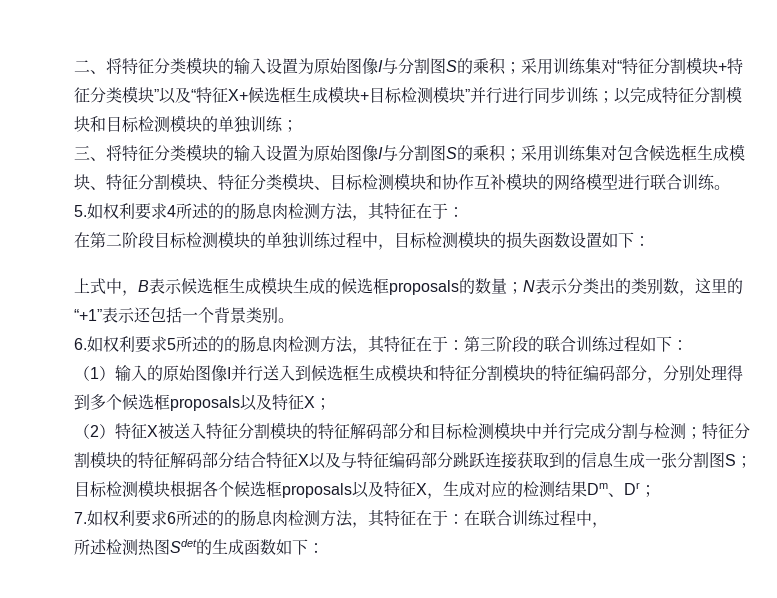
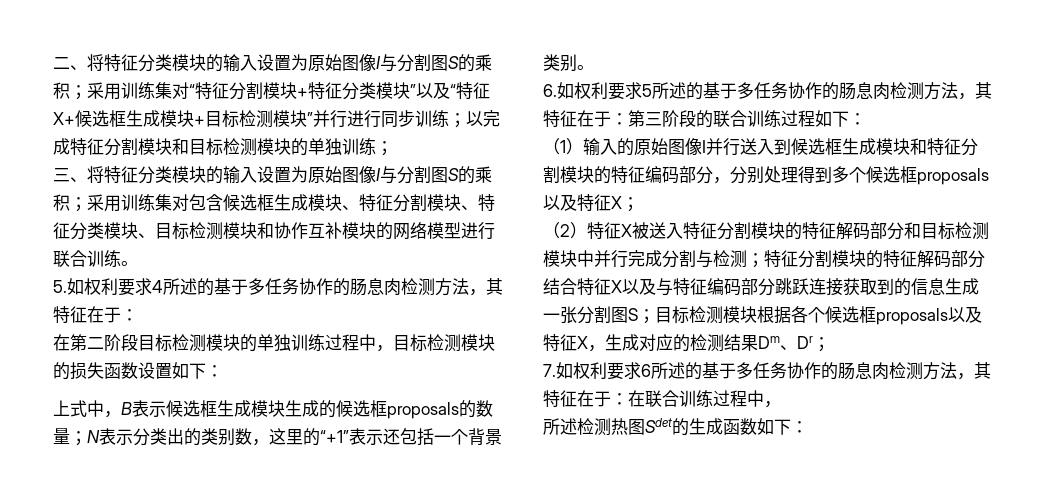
- 5.如权利要求4所述的的肠息肉检测方法，其特征在于：
+ 5.如权利要求4所述的基于多任务协作的肠息肉检测方法，其特征在于：
- 6.如权利要求5所述的的肠息肉检测方法，其特征在于：第三阶段的联合训练过程如下：
+ 6.如权利要求5所述的基于多任务协作的肠息肉检测方法，其特征在于：第三阶段的联合训练过程如下：
- 7.如权利要求6所述的的肠息肉检测方法，其特征在于：在联合训练过程中，
+ 7.如权利要求6所述的基于多任务协作的肠息肉检测方法，其特征在于：在联合训练过程中，

